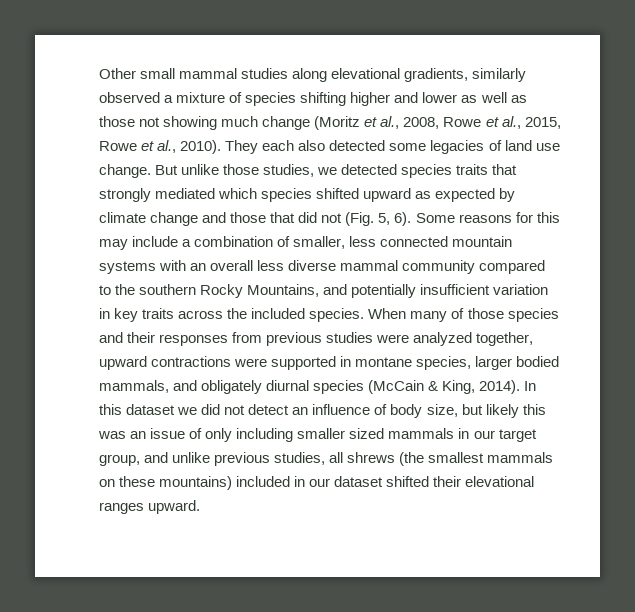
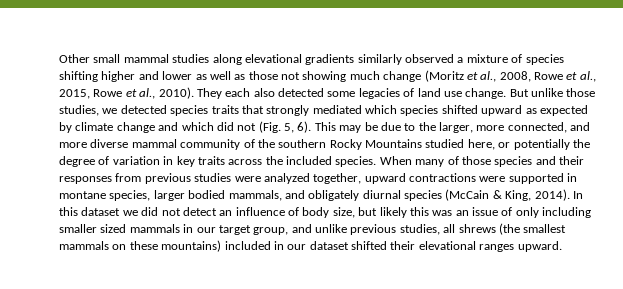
- Other small mammal studies along elevational gradients, similarly observed a mixture of species shifting higher and lower as well as those not showing much change (Moritz et al., 2008, Rowe et al., 2015, Rowe et al., 2010).
+ Other small mammal studies along elevational gradients similarly observed a mixture of species shifting higher and lower as well as those not showing much change (Moritz et al., 2008, Rowe et al., 2015, Rowe et al., 2010).
- But unlike those studies, we detected species traits that strongly mediated which species shifted upward as expected by climate change and those that did not (Fig. 5, 6).
+ But unlike those studies, we detected species traits that strongly mediated which species shifted upward as expected by climate change and which did not (Fig. 5, 6).
- Some reasons for this may include a combination of smaller, less connected mountain systems with an overall less diverse mammal community compared to the southern Rocky Mountains, and potentially insufficient variation in key traits across the included species.
+ This may be due to the larger, more connected, and more diverse mammal community of the southern Rocky Mountains studied here, or potentially the degree of variation in key traits across the included species.

